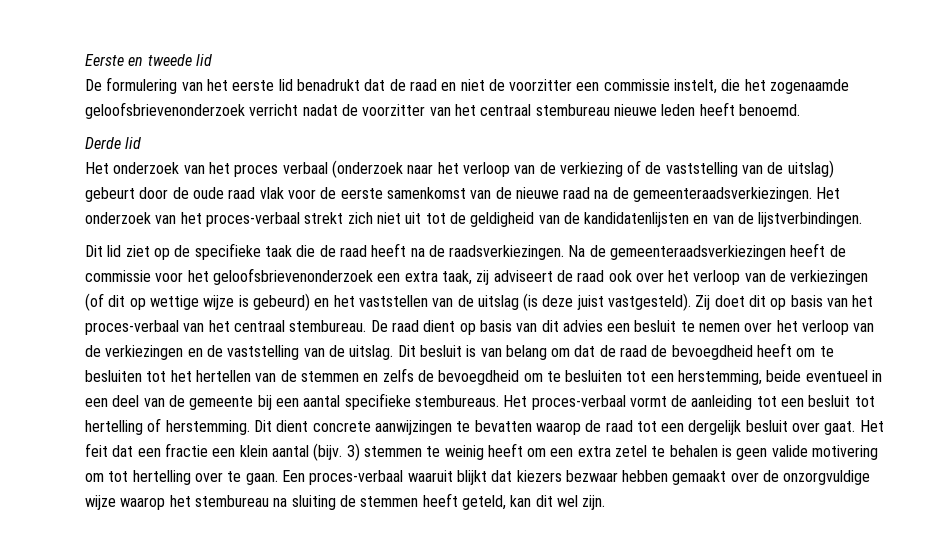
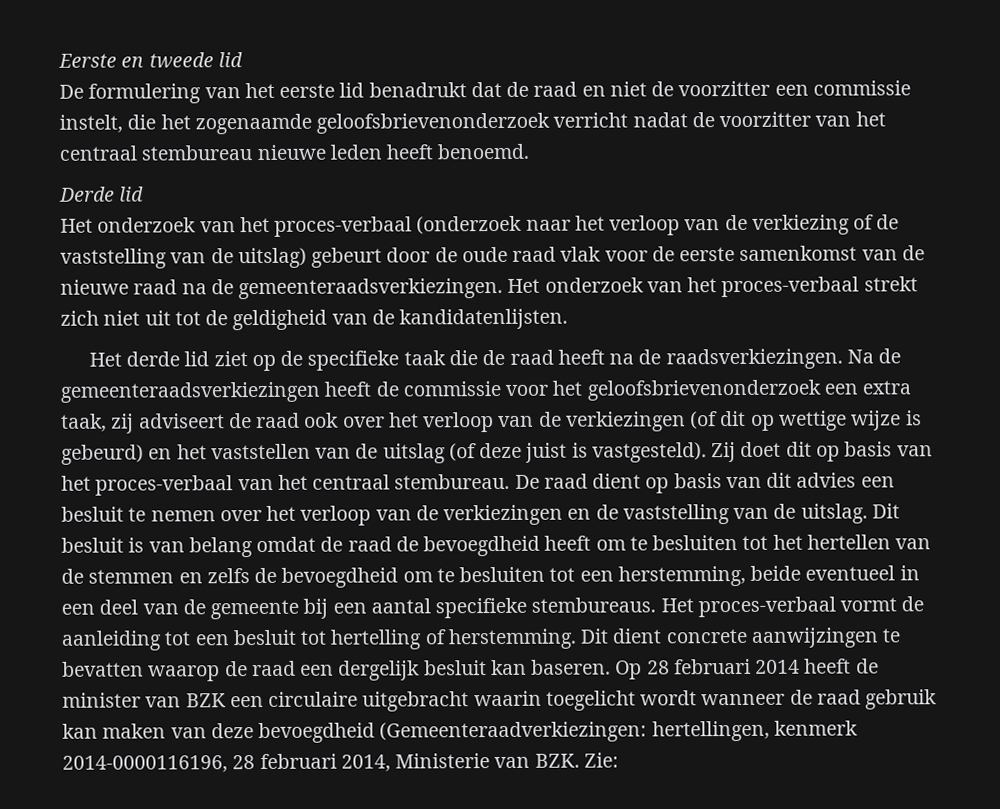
- Het onderzoek van het proces verbaal (onderzoek naar het verloop van de verkiezing of de vaststelling van de uitslag) gebeurt door de oude raad vlak voor de eerste samenkomst van de nieuwe raad na de gemeenteraadsverkiezingen.
+ Het onderzoek van het proces-verbaal (onderzoek naar het verloop van de verkiezing of de vaststelling van de uitslag) gebeurt door de oude raad vlak voor de eerste samenkomst van de nieuwe raad na de gemeenteraadsverkiezingen.
- Het onderzoek van het proces-verbaal strekt zich niet uit tot de geldigheid van de kandidatenlijsten en van de lijstverbindingen.
- Dit lid ziet op de specifieke taak die de raad heeft na de raadsverkiezingen.
+ Het onderzoek van het proces-verbaal strekt zich niet uit tot de geldigheid van de kandidatenlijsten.
+ Het derde lid ziet op de specifieke taak die de raad heeft na de raadsverkiezingen.
- Na de gemeenteraadsverkiezingen heeft de commissie voor het geloofsbrievenonderzoek een extra taak, zij adviseert de raad ook over het verloop van de verkiezingen (of dit op wettige wijze is gebeurd) en het vaststellen van de uitslag (is deze juist vastgesteld).
+ Na de gemeenteraadsverkiezingen heeft de commissie voor het geloofsbrievenonderzoek een extra taak, zij adviseert de raad ook over het verloop van de verkiezingen (of dit op wettige wijze is gebeurd) en het vaststellen van de uitslag (of deze juist is vastgesteld).
- Dit besluit is van belang om dat de raad de bevoegdheid heeft om te besluiten tot het hertellen van de stemmen en zelfs de bevoegdheid om te besluiten tot een herstemming, beide eventueel in een deel van de gemeente bij een aantal specifieke stembureaus.
+ Dit besluit is van belang omdat de raad de bevoegdheid heeft om te besluiten tot het hertellen van de stemmen en zelfs de bevoegdheid om te besluiten tot een herstemming, beide eventueel in een deel van de gemeente bij een aantal specifieke stembureaus.
- Dit dient concrete aanwijzingen te bevatten waarop de raad tot een dergelijk besluit over gaat. Het feit dat een fractie een klein aantal (bijv. 3) stemmen te weinig heeft om een extra zetel te behalen is geen valide motivering om tot hertelling over te gaan. Een proces-verbaal waaruit blijkt dat kiezers bezwaar hebben gemaakt over de onzorgvuldige wijze waarop het stembureau na sluiting de stemmen heeft geteld, kan dit wel zijn.
+ Dit dient concrete aanwijzingen te bevatten waarop de raad een dergelijk besluit kan baseren. Op 28 februari 2014 heeft de minister van BZK een circulaire uitgebracht waarin toegelicht wordt wanneer de raad gebruik kan maken van deze bevoegdheid (Gemeenteraadverkiezingen: hertellingen, kenmerk 2014-0000116196, 28 februari 2014, Ministerie van BZK. Zie:

